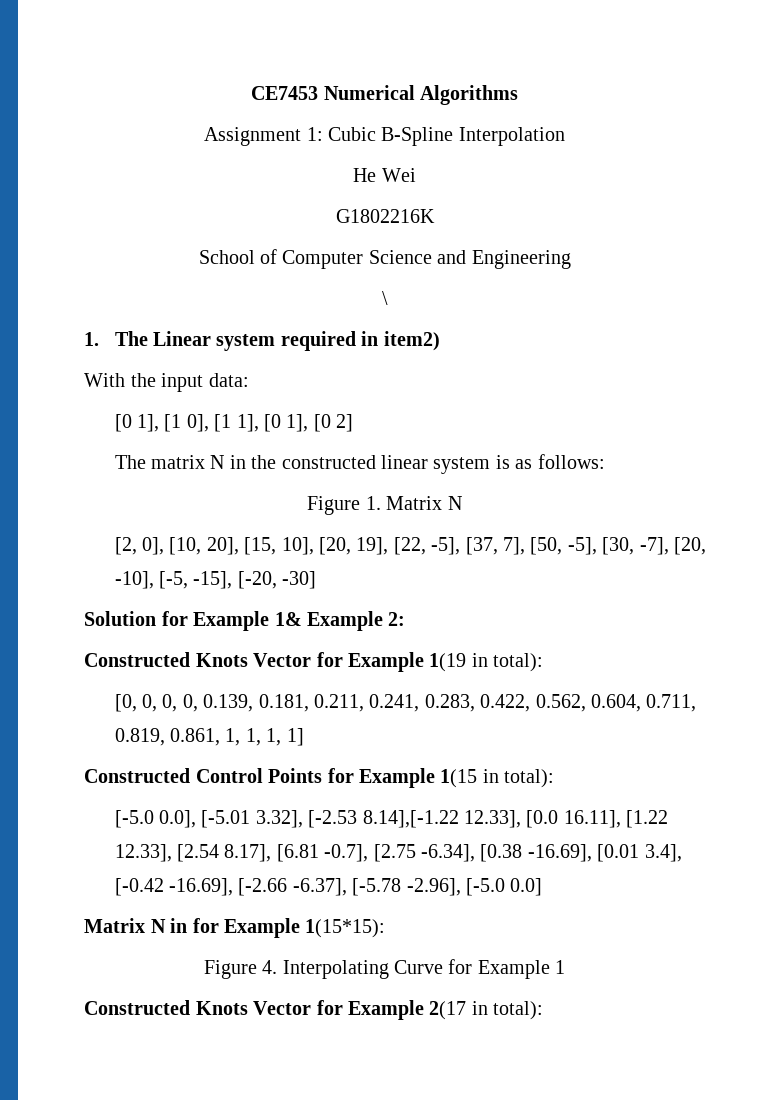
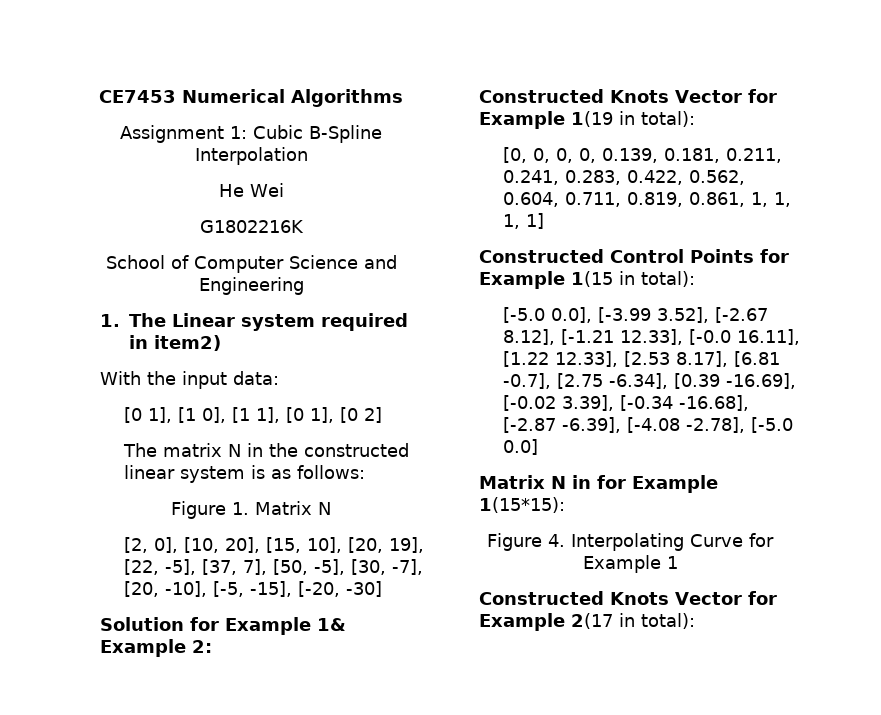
- \
- [-5.0 0.0], [-5.01 3.32], [-2.53 8.14],[-1.22 12.33], [0.0 16.11], [1.22 12.33], [2.54 8.17], [6.81 -0.7], [2.75 -6.34], [0.38 -16.69], [0.01 3.4], [-0.42 -16.69], [-2.66 -6.37], [-5.78 -2.96], [-5.0 0.0]
+ [-5.0 0.0], [-3.99 3.52], [-2.67 8.12], [-1.21 12.33], [-0.0 16.11], [1.22 12.33], [2.53 8.17], [6.81 -0.7], [2.75 -6.34], [0.39 -16.69], [-0.02 3.39], [-0.34 -16.68], [-2.87 -6.39], [-4.08 -2.78], [-5.0 0.0]

